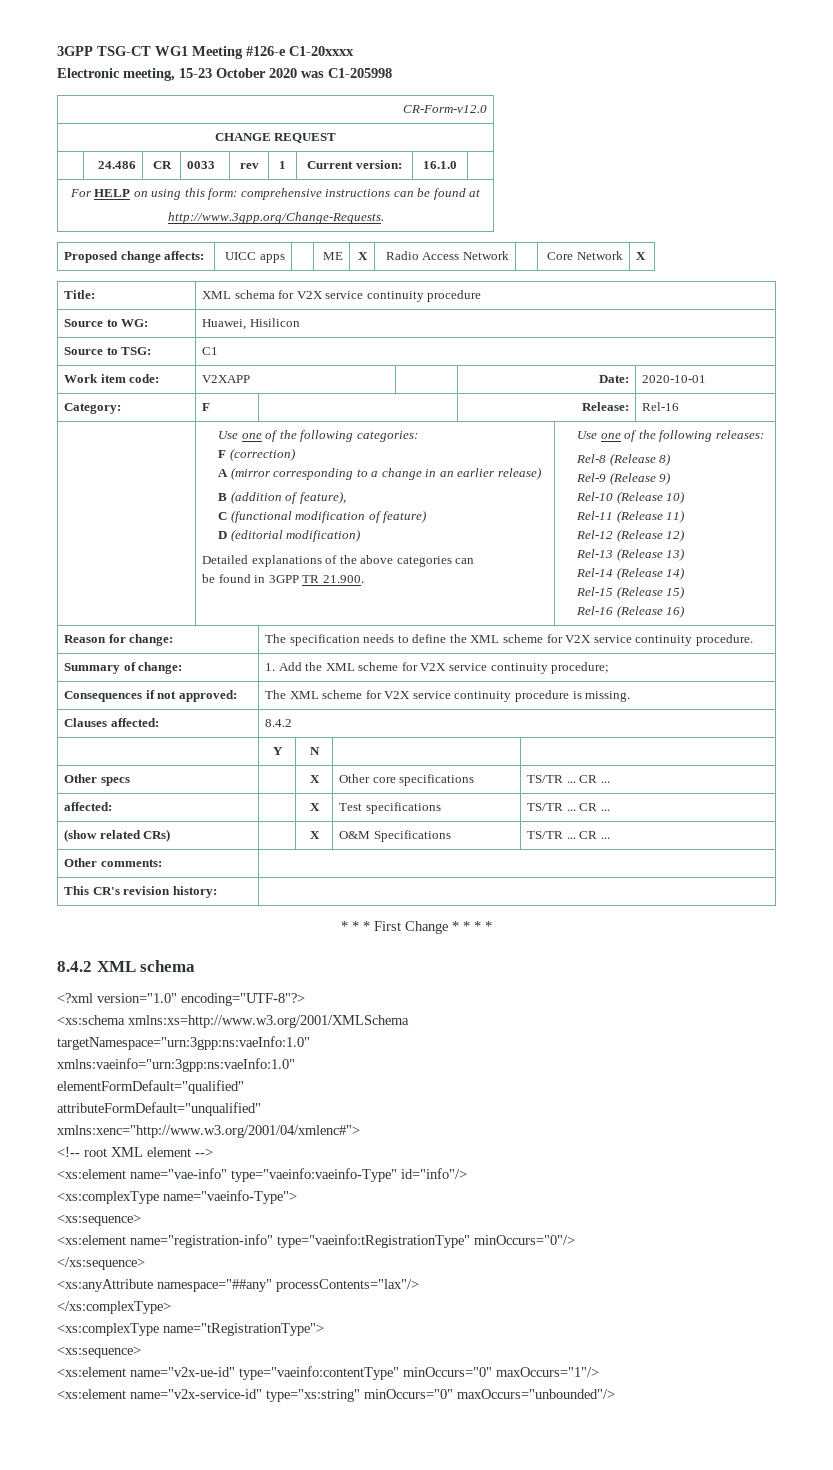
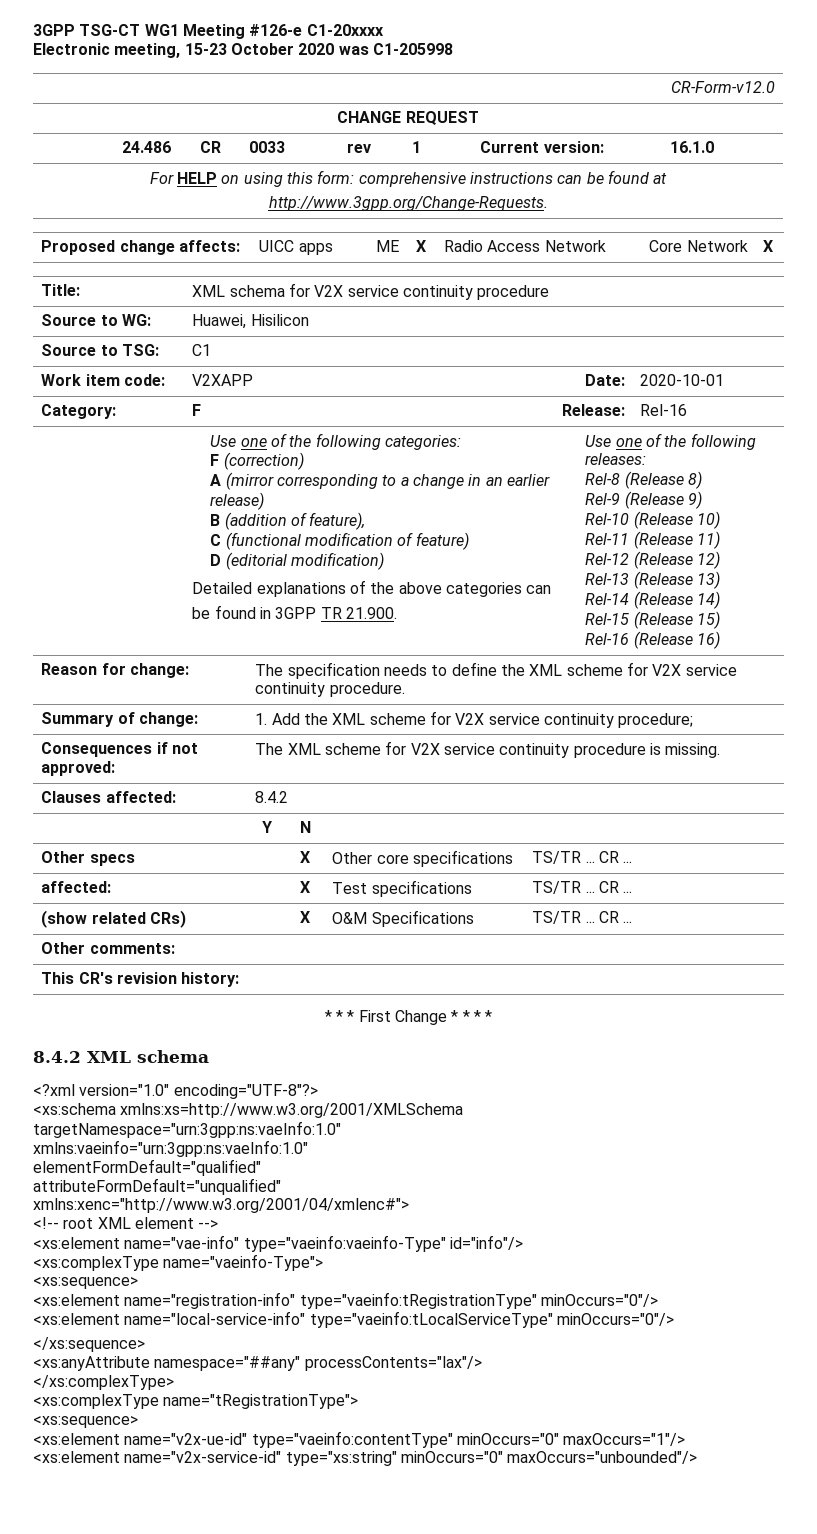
+ <xs:element name="local-service-info" type="vaeinfo:tLocalServiceType" minOccurs="0"/>

